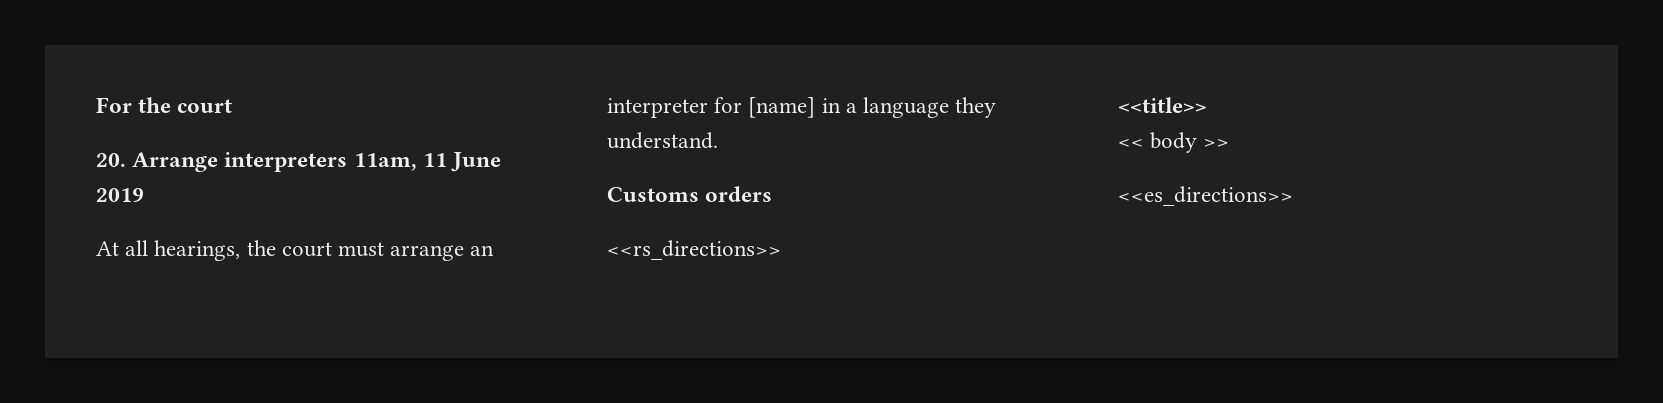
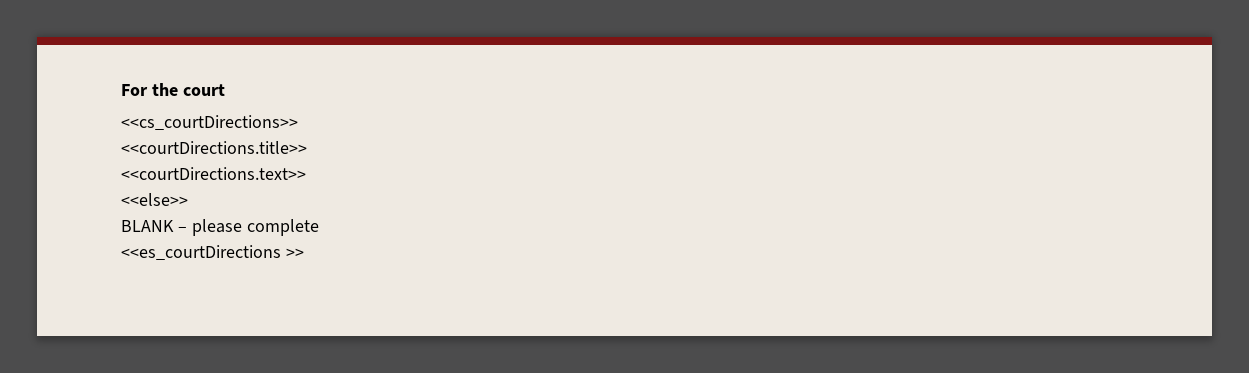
- 20. Arrange interpreters 11am, 11 June 2019
- At all hearings, the court must arrange an interpreter for [name] in a language they understand.
- Customs orders
- <<rs_directions>>
- <<title>>
- << body >>
+ <<cs_courtDirections>>
+ <<courtDirections.title>>
+ <<courtDirections.text>>
+ <<else>>
+ BLANK – please complete
+ <<es_courtDirections >>
- <<es_directions>>

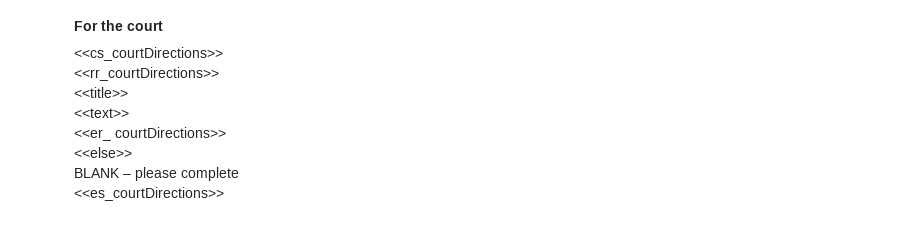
- <<courtDirections.title>>
- <<courtDirections.text>>
+ <<rr_courtDirections>>
+ <<title>>
+ <<text>>
+ <<er_ courtDirections>>
- <<es_courtDirections >>
+ <<es_courtDirections>>

